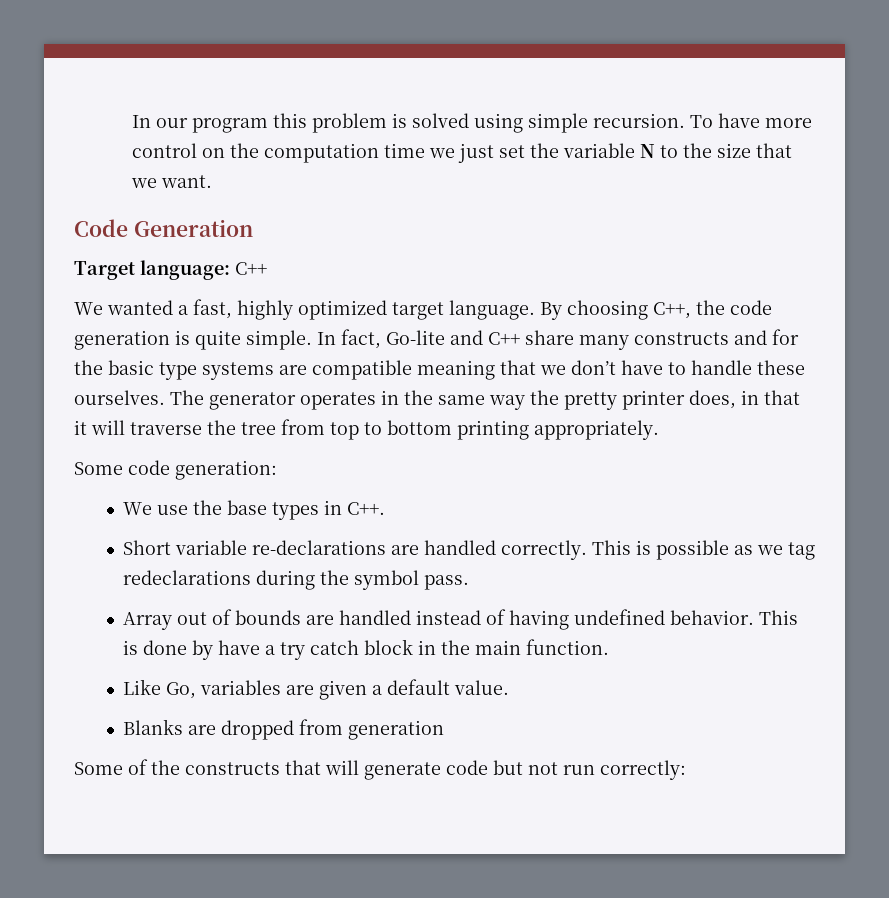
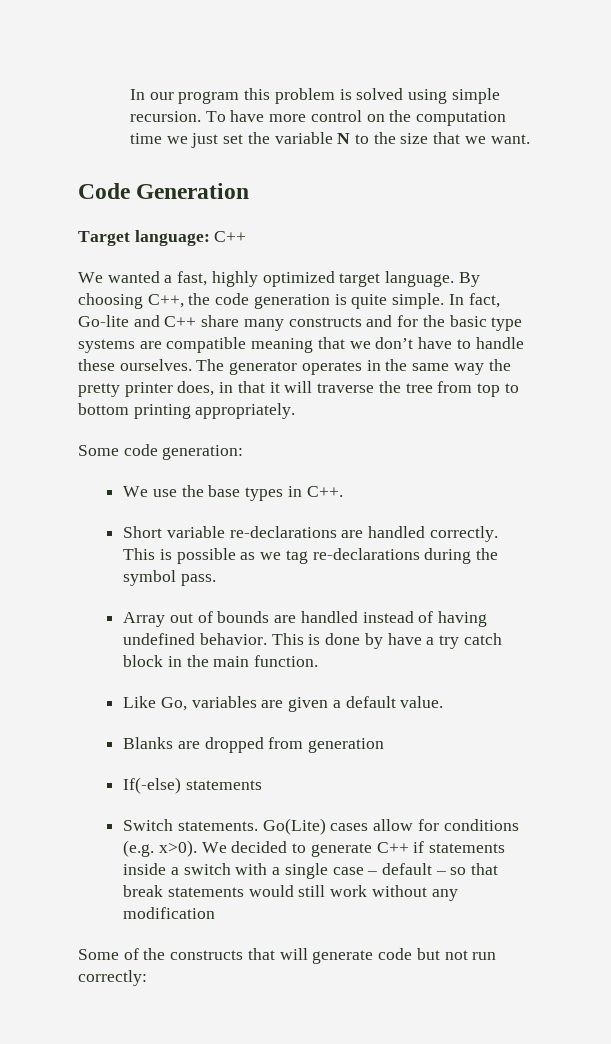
- This is possible as we tag redeclarations during the symbol pass.
+ This is possible as we tag re-declarations during the symbol pass.
+ If(-else) statements
+ Switch statements. Go(Lite) cases allow for conditions (e.g. x>0). We decided to generate C++ if statements inside a switch with a single case – default – so that break statements would still work without any modification

